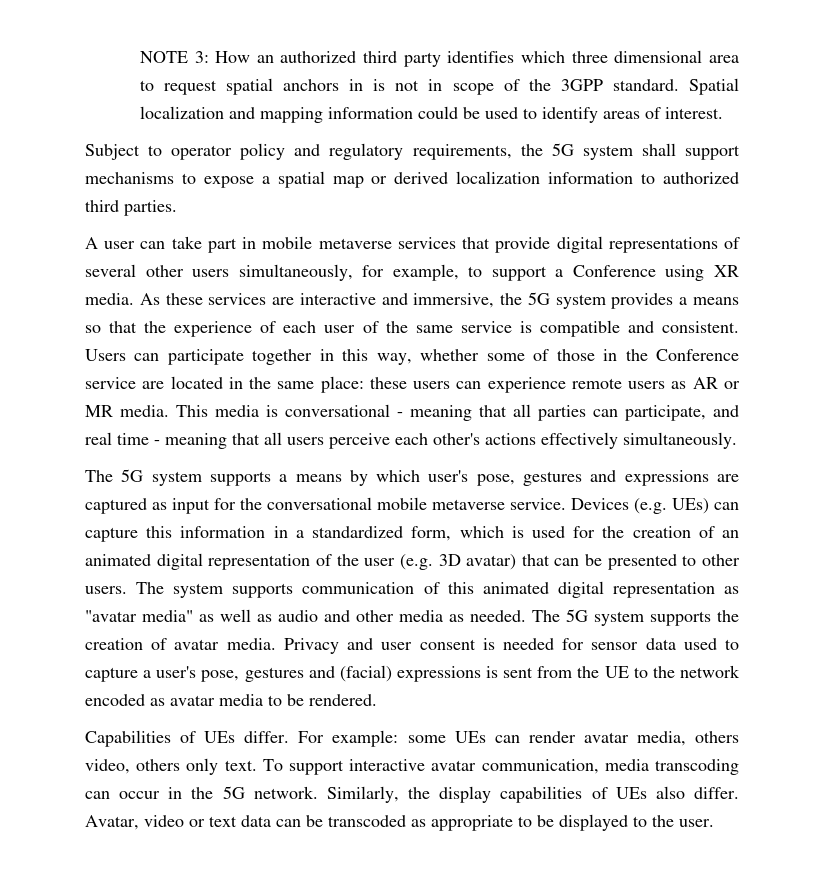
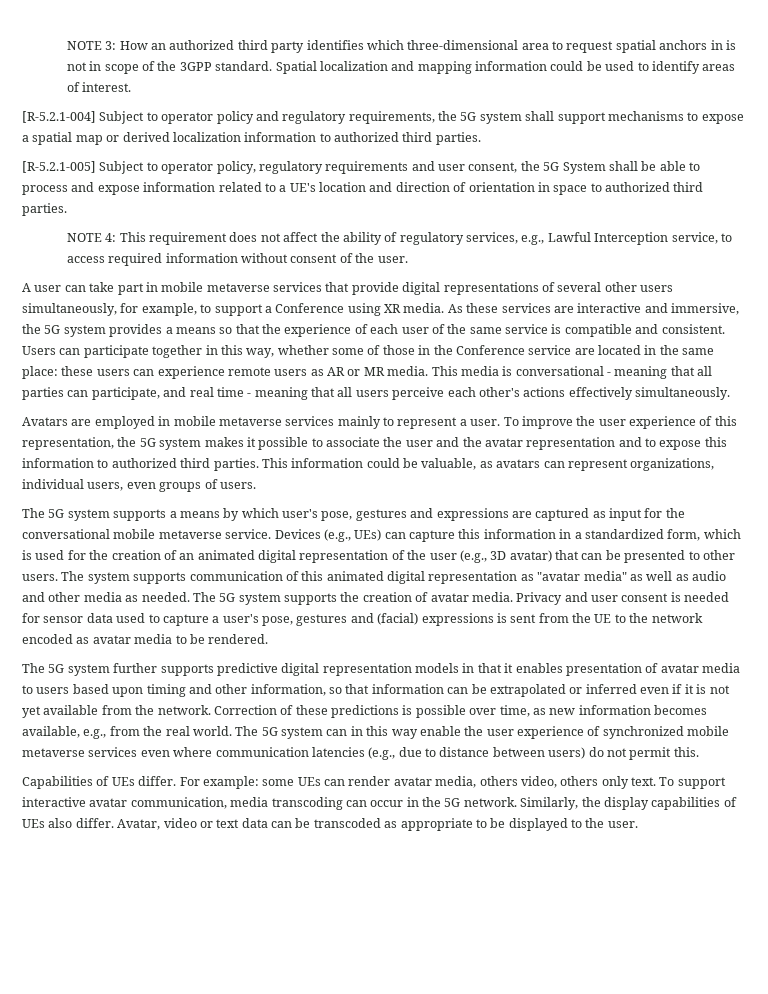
- NOTE 3: How an authorized third party identifies which three dimensional area to request spatial anchors in is not in scope of the 3GPP standard.
+ NOTE 3: How an authorized third party identifies which three-dimensional area to request spatial anchors in is not in scope of the 3GPP standard.
- Subject to operator policy and regulatory requirements, the 5G system shall support mechanisms to expose a spatial map or derived localization information to authorized third parties.
+ [R-5.2.1-004] Subject to operator policy and regulatory requirements, the 5G system shall support mechanisms to expose a spatial map or derived localization information to authorized third parties.
+ [R-5.2.1-005] Subject to operator policy, regulatory requirements and user consent, the 5G System shall be able to process and expose information related to a UE's location and direction of orientation in space to authorized third parties.
+ NOTE 4: This requirement does not affect the ability of regulatory services, e.g., Lawful Interception service, to access required information without consent of the user.
+ Avatars are employed in mobile metaverse services mainly to represent a user. To improve the user experience of this representation, the 5G system makes it possible to associate the user and the avatar representation and to expose this information to authorized third parties. This information could be valuable, as avatars can represent organizations, individual users, even groups of users.
- Devices (e.g. UEs) can capture this information in a standardized form, which is used for the creation of an animated digital representation of the user (e.g. 3D avatar) that can be presented to other users.
+ Devices (e.g., UEs) can capture this information in a standardized form, which is used for the creation of an animated digital representation of the user (e.g., 3D avatar) that can be presented to other users.
+ The 5G system further supports predictive digital representation models in that it enables presentation of avatar media to users based upon timing and other information, so that information can be extrapolated or inferred even if it is not yet available from the network. Correction of these predictions is possible over time, as new information becomes available, e.g., from the real world. The 5G system can in this way enable the user experience of synchronized mobile metaverse services even where communication latencies (e.g., due to distance between users) do not permit this.

